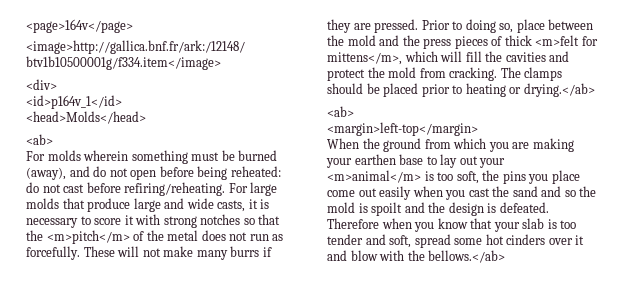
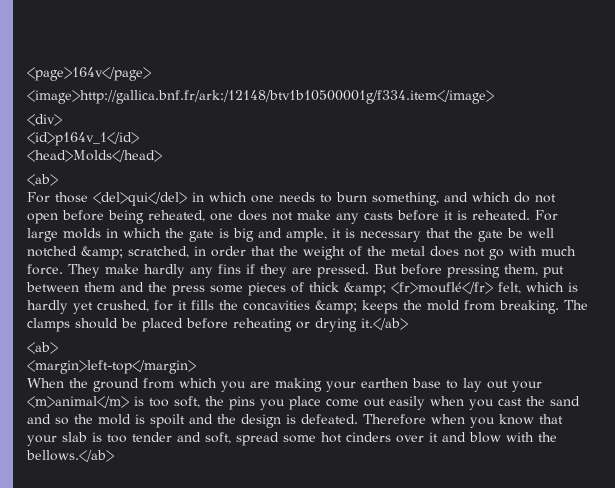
- For molds wherein something must be burned (away), and do not open before being reheated: do not cast before refiring/reheating. For large molds that produce large and wide casts, it is necessary to score it with strong notches so that the <m>pitch</m> of the metal does not run as forcefully. These will not make many burrs if they are pressed. Prior to doing so, place between the mold and the press pieces of thick <m>felt for mittens</m>, which will fill the cavities and protect the mold from cracking.
+ For those <del>qui</del> in which one needs to burn something, and which do not open before being reheated, one does not make any casts before it is reheated. For large molds in which the gate is big and ample, it is necessary that the gate be well notched &amp; scratched, in order that the weight of the metal does not go with much force. They make hardly any fins if they are pressed. But before pressing them, put between them and the press some pieces of thick &amp; <fr>mouflé</fr> felt, which is hardly yet crushed, for it fills the concavities &amp; keeps the mold from breaking.
- The clamps should be placed prior to heating or drying.</ab>
+ The clamps should be placed before reheating or drying it.</ab>

